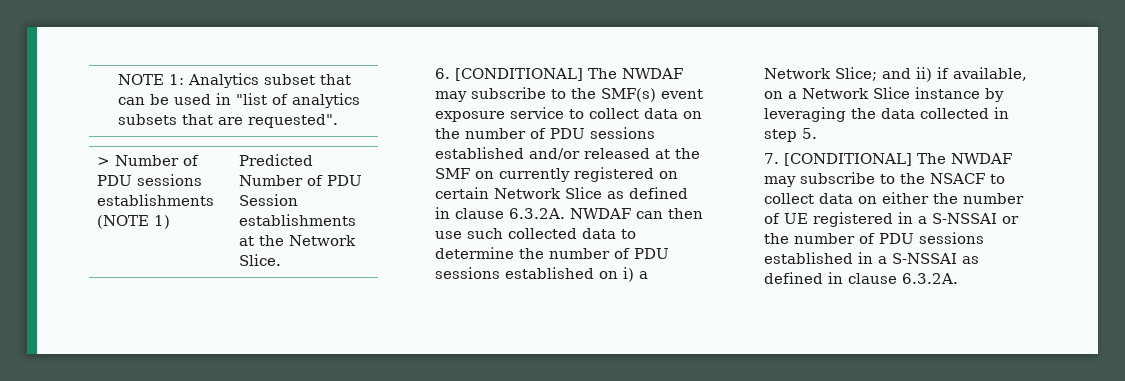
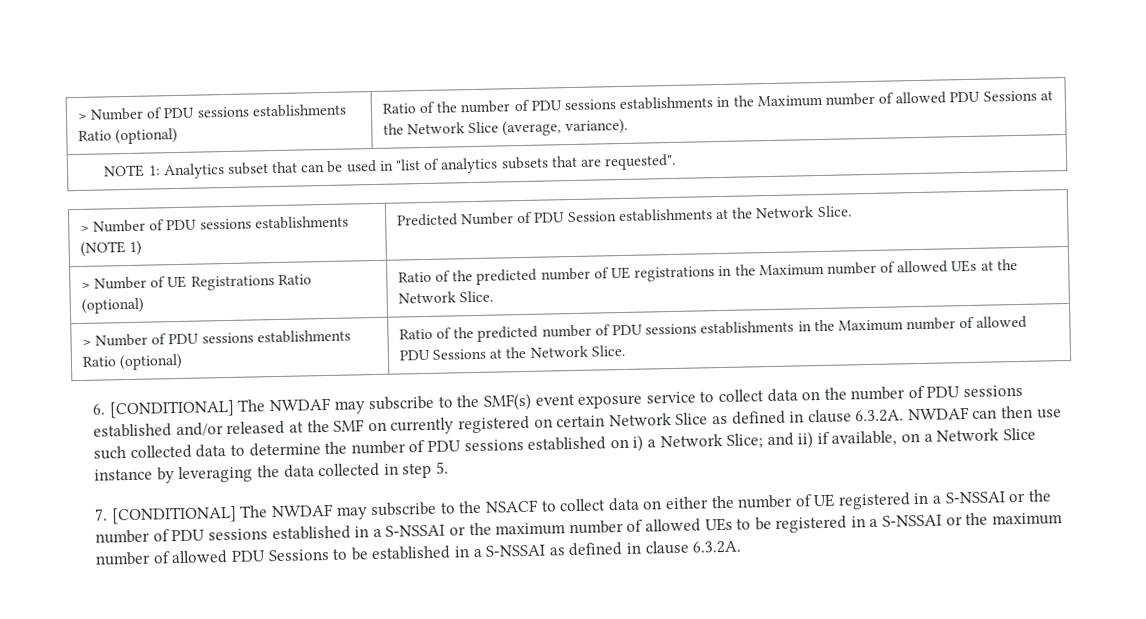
+ > Number of PDU sessions establishments Ratio (optional) | Ratio of the number of PDU sessions establishments in the Maximum number of allowed PDU Sessions at the Network Slice (average, variance).
+ > Number of UE Registrations Ratio (optional) | Ratio of the predicted number of UE registrations in the Maximum number of allowed UEs at the Network Slice.
+ > Number of PDU sessions establishments Ratio (optional) | Ratio of the predicted number of PDU sessions establishments in the Maximum number of allowed PDU Sessions at the Network Slice.
- 7. [CONDITIONAL] The NWDAF may subscribe to the NSACF to collect data on either the number of UE registered in a S-NSSAI or the number of PDU sessions established in a S-NSSAI as defined in clause 6.3.2A.
+ 7. [CONDITIONAL] The NWDAF may subscribe to the NSACF to collect data on either the number of UE registered in a S-NSSAI or the number of PDU sessions established in a S-NSSAI or the maximum number of allowed UEs to be registered in a S-NSSAI or the maximum number of allowed PDU Sessions to be established in a S-NSSAI as defined in clause 6.3.2A.

